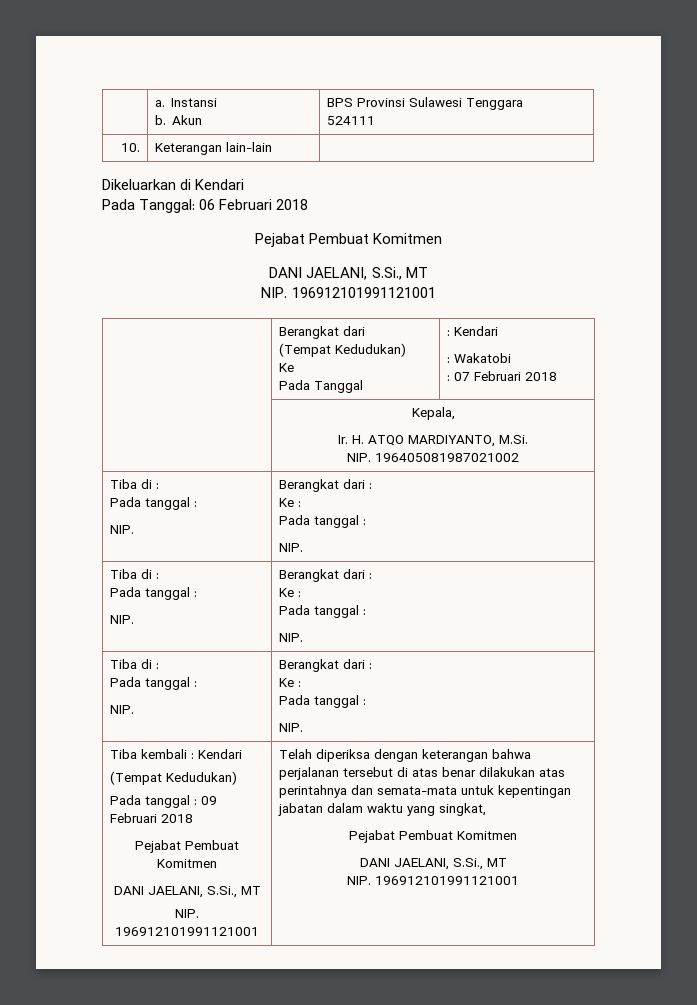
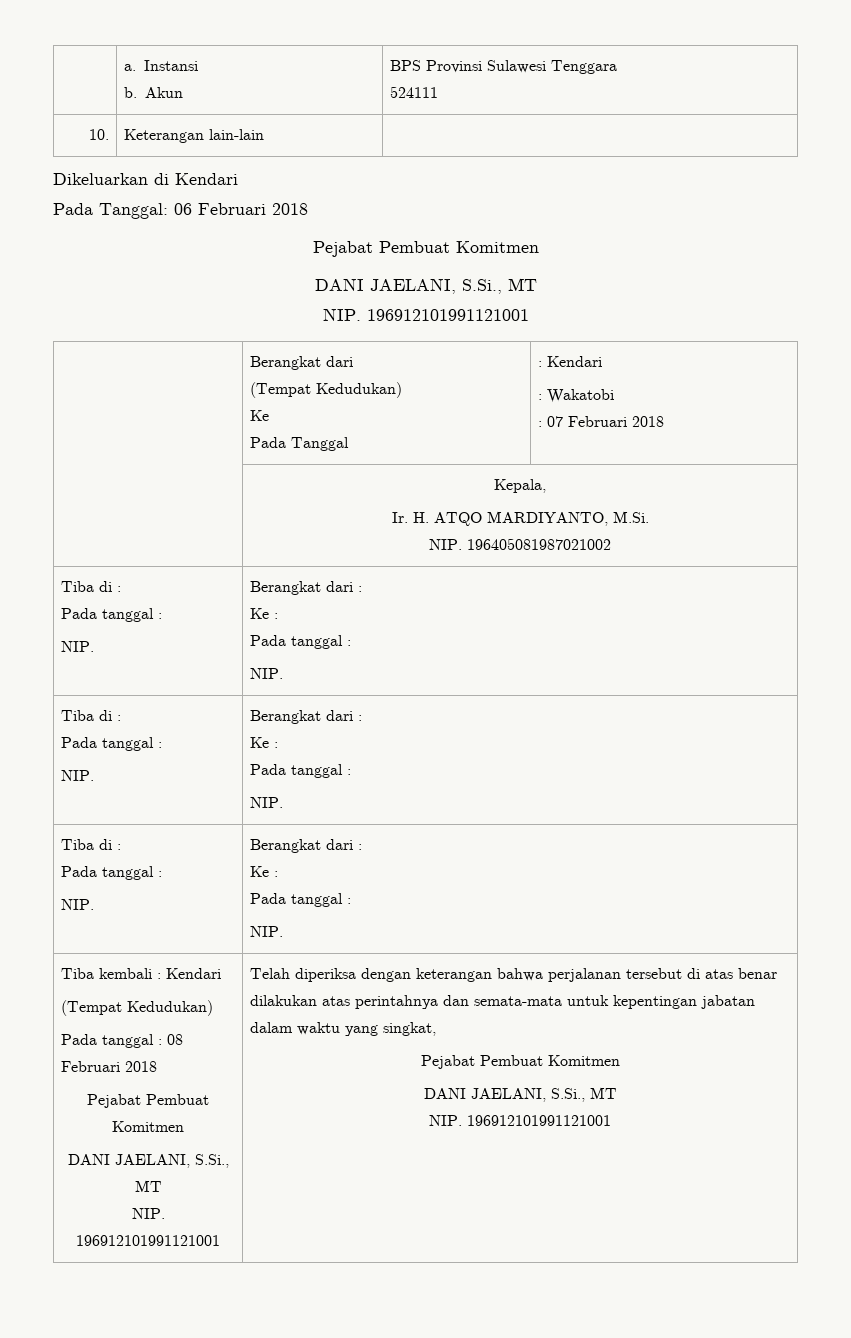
- Pada tanggal : 09 Februari 2018
+ Pada tanggal : 08 Februari 2018

